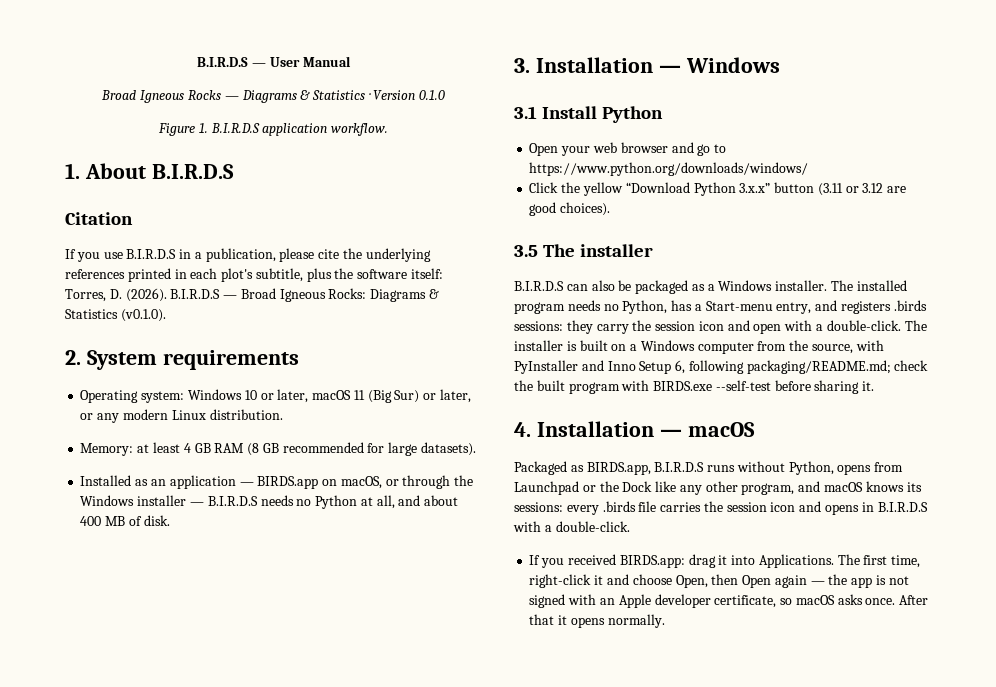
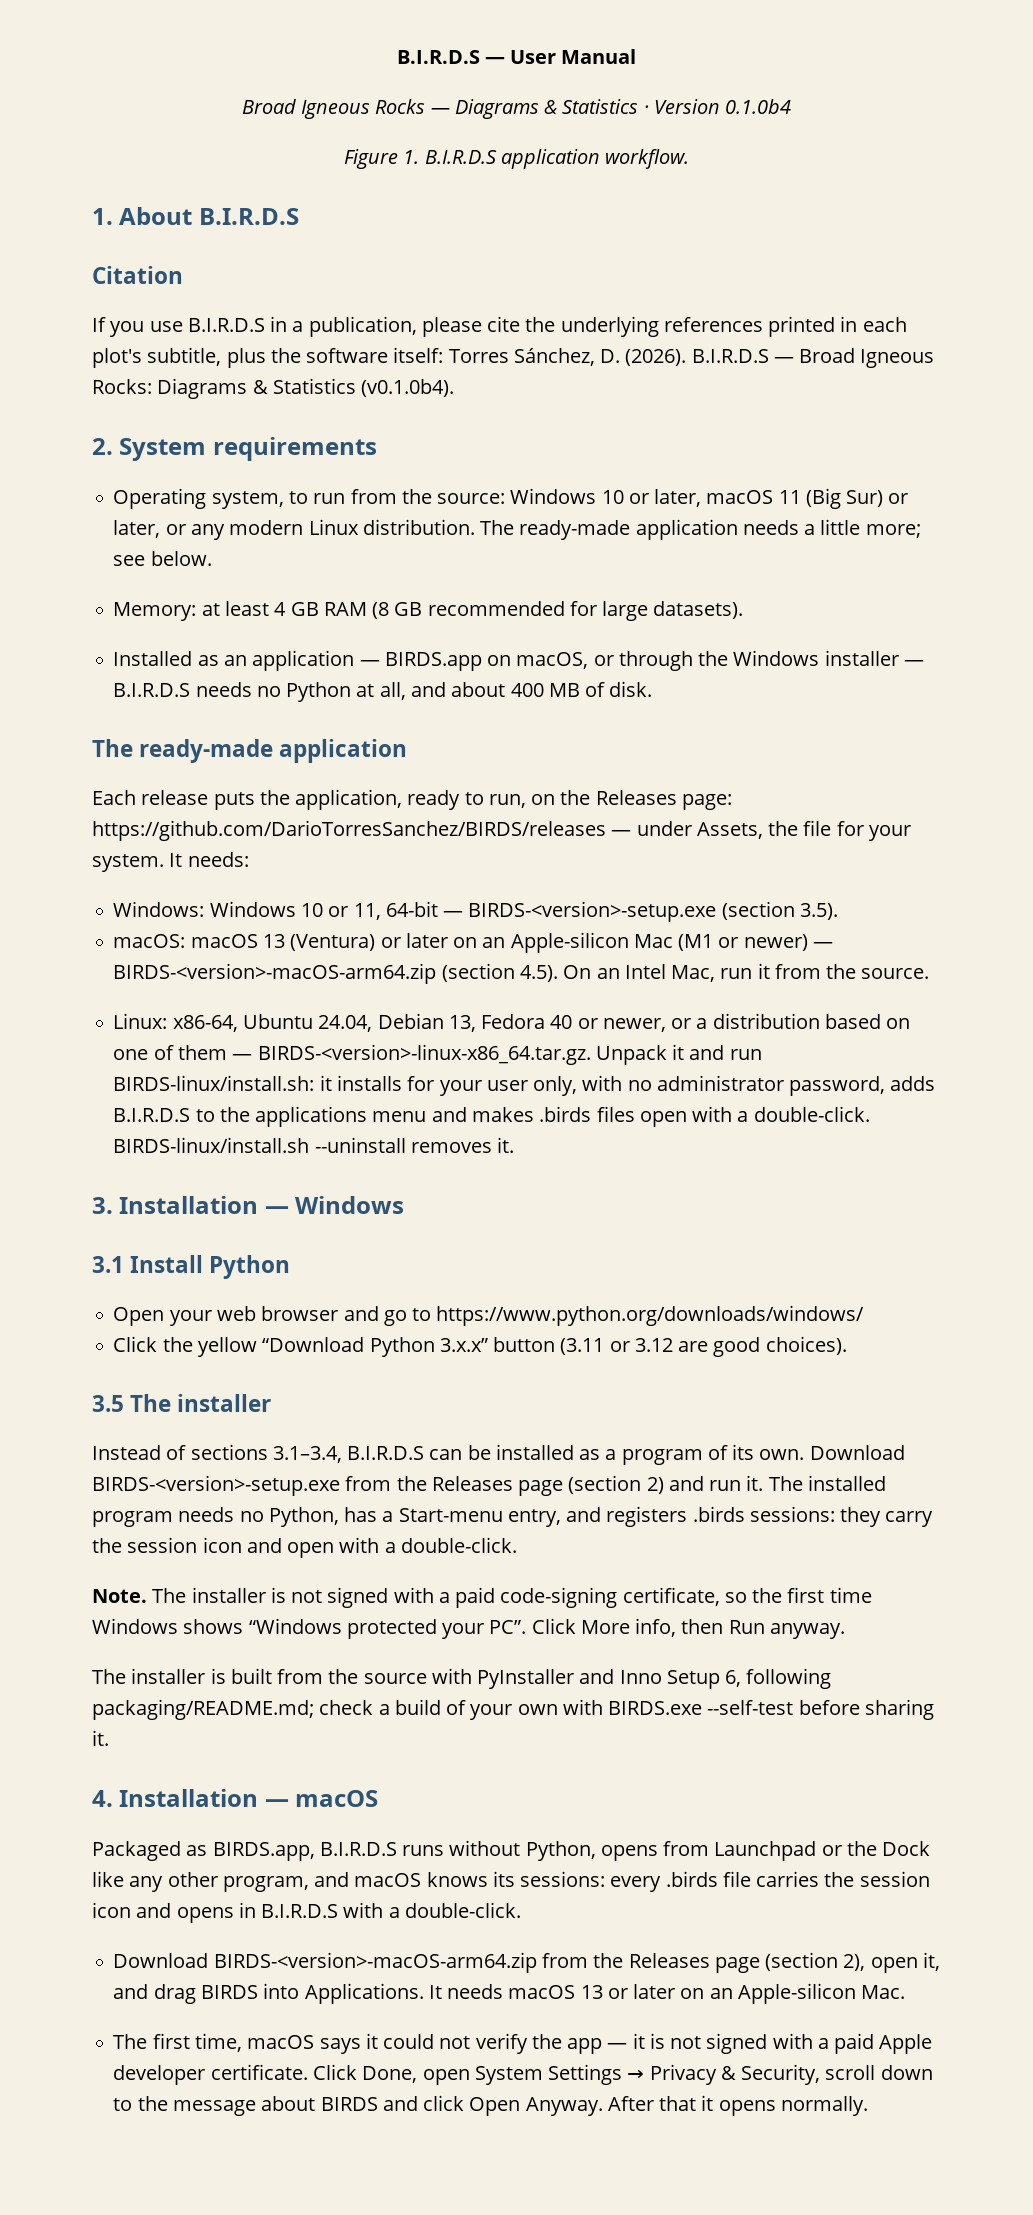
- Broad Igneous Rocks — Diagrams & Statistics · Version 0.1.0
+ Broad Igneous Rocks — Diagrams & Statistics · Version 0.1.0b4
- If you use B.I.R.D.S in a publication, please cite the underlying references printed in each plot's subtitle, plus the software itself: Torres, D. (2026).
+ If you use B.I.R.D.S in a publication, please cite the underlying references printed in each plot's subtitle, plus the software itself: Torres Sánchez, D. (2026).
- B.I.R.D.S — Broad Igneous Rocks: Diagrams & Statistics (v0.1.0).
+ B.I.R.D.S — Broad Igneous Rocks: Diagrams & Statistics (v0.1.0b4).
- Operating system: Windows 10 or later, macOS 11 (Big Sur) or later, or any modern Linux distribution.
+ Operating system, to run from the source: Windows 10 or later, macOS 11 (Big Sur) or later, or any modern Linux distribution. The ready-made application needs a little more; see below.
  Installed as an application — BIRDS.app on macOS, or through the Windows installer — B.I.R.D.S needs no Python at all, and about 400 MB of disk.
+ The ready-made application
+ Each release puts the application, ready to run, on the Releases page: https://github.com/DarioTorresSanchez/BIRDS/releases — under Assets, the file for your system. It needs:
+ Windows: Windows 10 or 11, 64-bit — BIRDS-<version>-setup.exe (section 3.5).
+ macOS: macOS 13 (Ventura) or later on an Apple-silicon Mac (M1 or newer) — BIRDS-<version>-macOS-arm64.zip (section 4.5). On an Intel Mac, run it from the source.
+ Linux: x86-64, Ubuntu 24.04, Debian 13, Fedora 40 or newer, or a distribution based on one of them — BIRDS-<version>-linux-x86_64.tar.gz. Unpack it and run BIRDS-linux/install.sh: it installs for your user only, with no administrator password, adds B.I.R.D.S to the applications menu and makes .birds files open with a double-click. BIRDS-linux/install.sh --uninstall removes it.
- B.I.R.D.S can also be packaged as a Windows installer.
+ Instead of sections 3.1–3.4, B.I.R.D.S can be installed as a program of its own. Download BIRDS-<version>-setup.exe from the Releases page (section 2) and run it.
- The installed program needs no Python, has a Start-menu entry, and registers .birds sessions: they carry the session icon and open with a double-click. The installer is built on a Windows computer from the source, with PyInstaller and Inno Setup 6, following packaging/README.md; check the built program with BIRDS.exe --self-test before sharing it.
+ The installed program needs no Python, has a Start-menu entry, and registers .birds sessions: they carry the session icon and open with a double-click.
+ Note. The installer is not signed with a paid code-signing certificate, so the first time Windows shows “Windows protected your PC”. Click More info, then Run anyway.
+ The installer is built from the source with PyInstaller and Inno Setup 6, following packaging/README.md; check a build of your own with BIRDS.exe --self-test before sharing it.
- If you received BIRDS.app: drag it into Applications. The first time, right-click it and choose Open, then Open again — the app is not signed with an Apple developer certificate, so macOS asks once.
+ Download BIRDS-<version>-macOS-arm64.zip from the Releases page (section 2), open it, and drag BIRDS into Applications. It needs macOS 13 or later on an Apple-silicon Mac.
+ The first time, macOS says it could not verify the app — it is not signed with a paid Apple developer certificate. Click Done, open System Settings → Privacy & Security, scroll down to the message about BIRDS and click Open Anyway.

